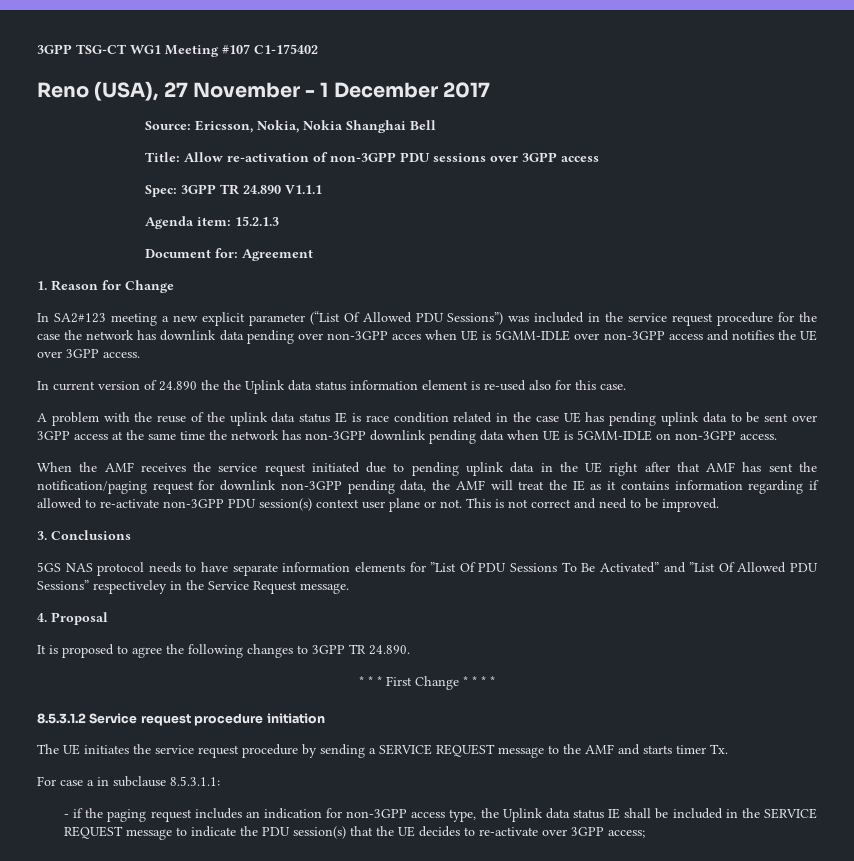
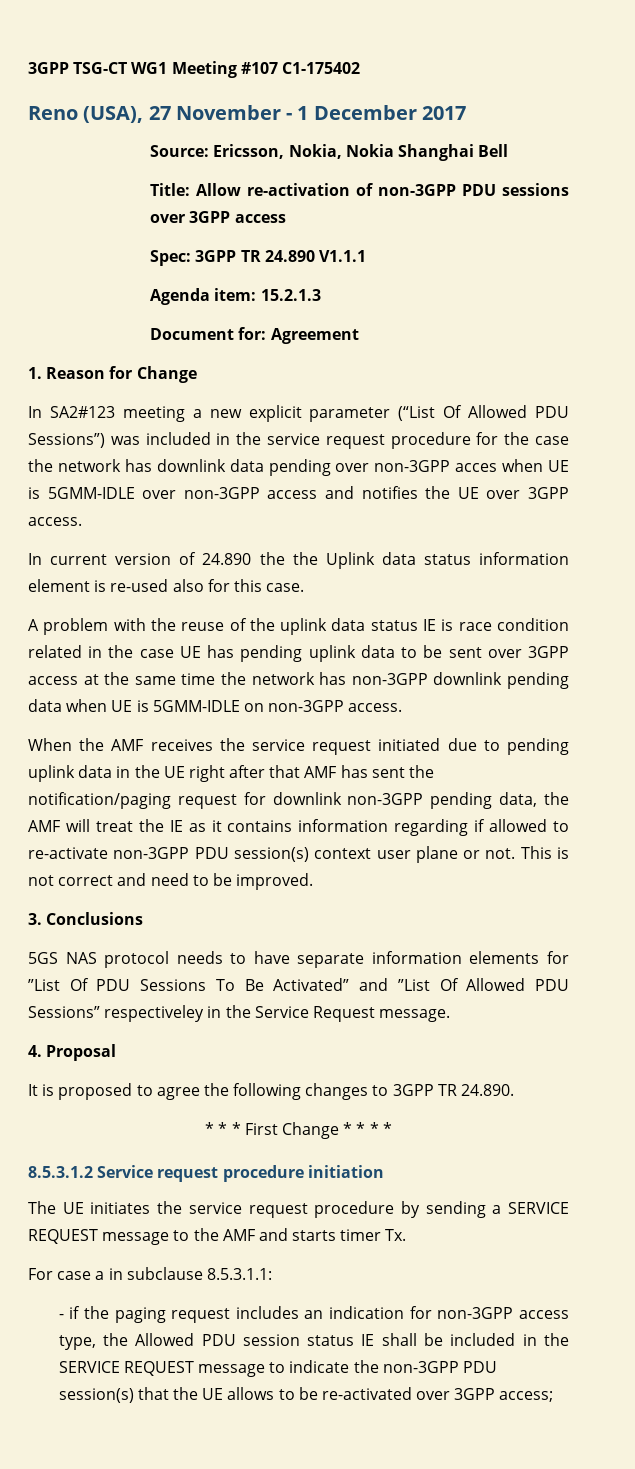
- - if the paging request includes an indication for non-3GPP access type, the Uplink data status IE shall be included in the SERVICE REQUEST message to indicate the PDU session(s) that the UE decides to re-activate over 3GPP access;
+ - if the paging request includes an indication for non-3GPP access type, the Allowed PDU session status IE shall be included in the SERVICE REQUEST message to indicate the non-3GPP PDU session(s) that the UE allows to be re-activated over 3GPP access;

